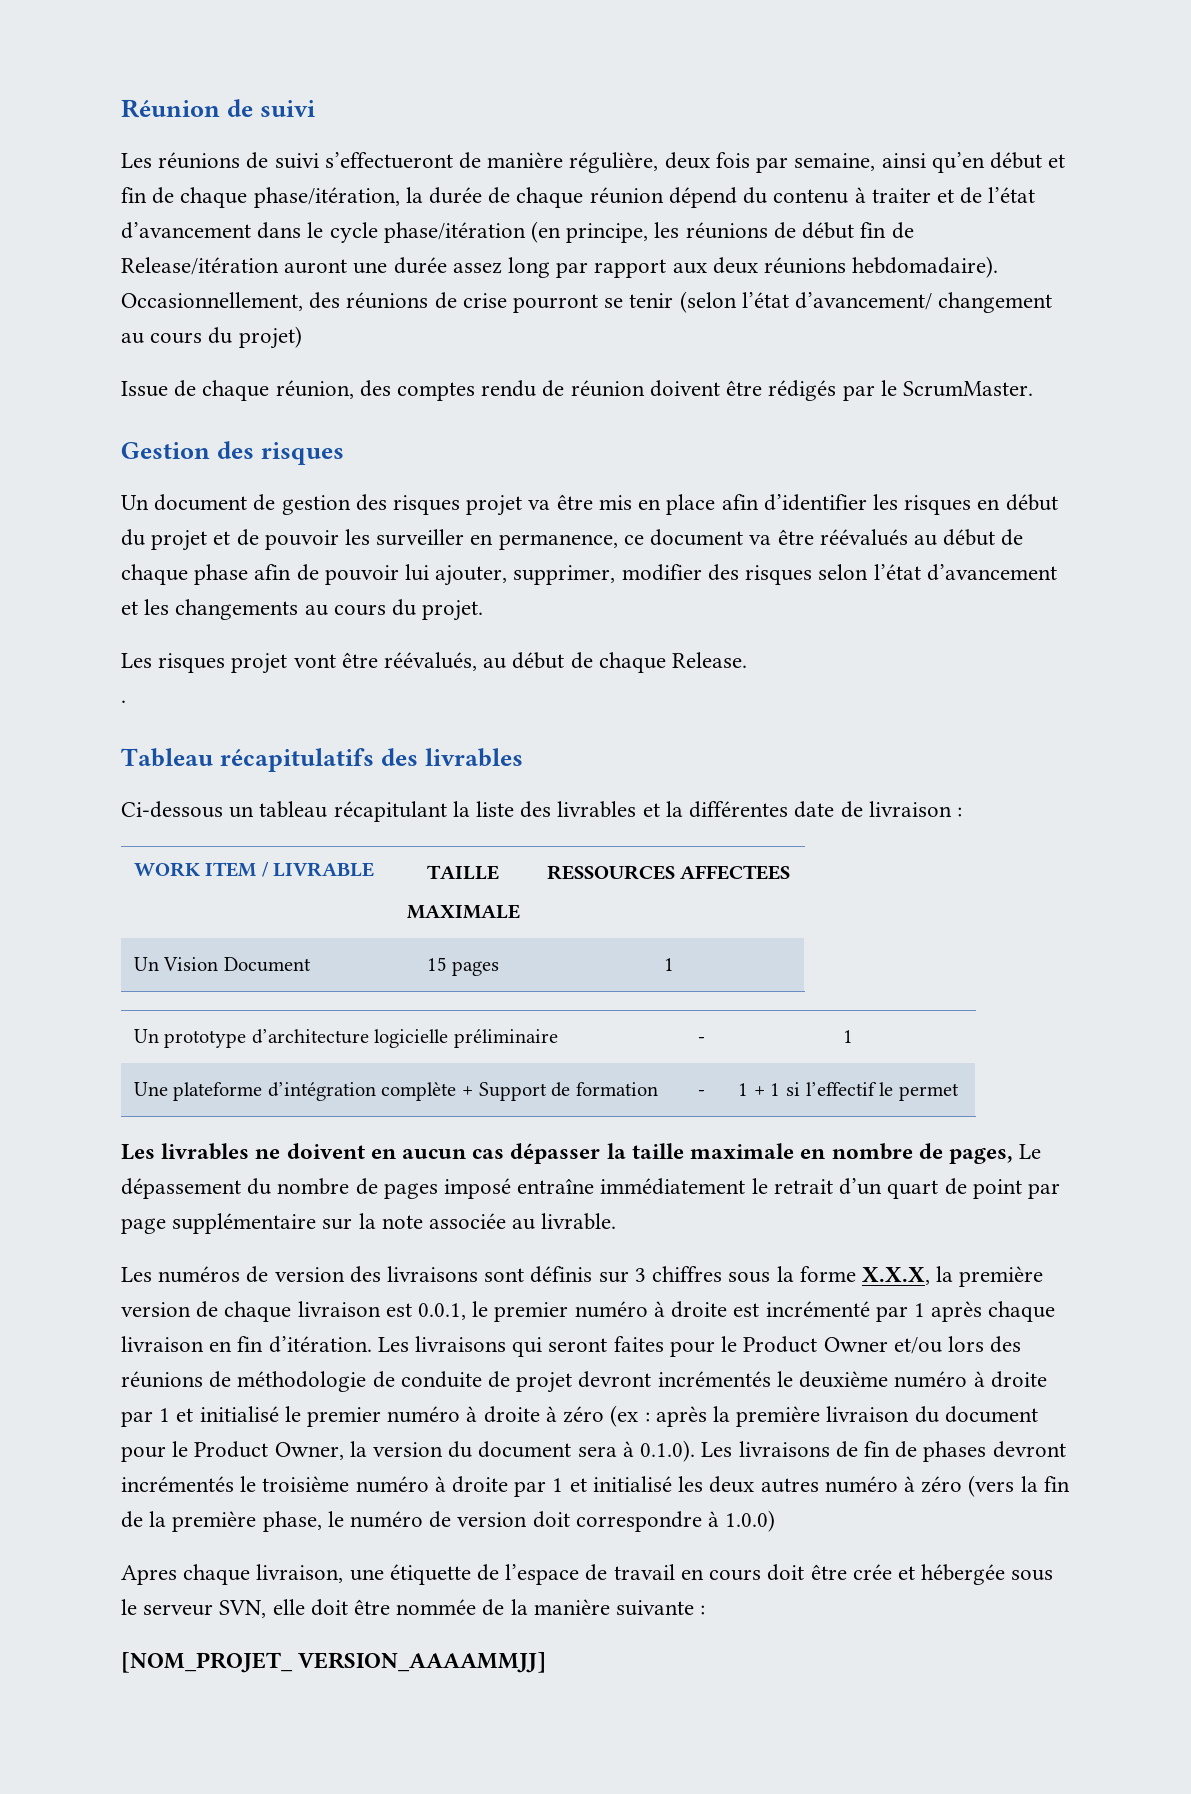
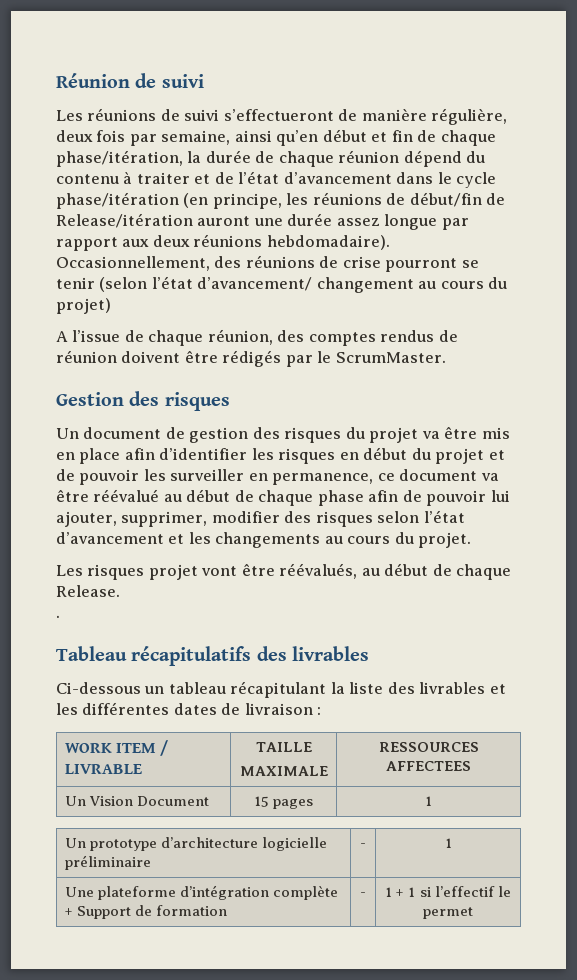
- Les réunions de suivi s’effectueront de manière régulière, deux fois par semaine, ainsi qu’en début et fin de chaque phase/itération, la durée de chaque réunion dépend du contenu à traiter et de l’état d’avancement dans le cycle phase/itération (en principe, les réunions de début fin de Release/itération auront une durée assez long par rapport aux deux réunions hebdomadaire).
+ Les réunions de suivi s’effectueront de manière régulière, deux fois par semaine, ainsi qu’en début et fin de chaque phase/itération, la durée de chaque réunion dépend du contenu à traiter et de l’état d’avancement dans le cycle phase/itération (en principe, les réunions de début/fin de Release/itération auront une durée assez longue par rapport aux deux réunions hebdomadaire).
- Issue de chaque réunion, des comptes rendu de réunion doivent être rédigés par le ScrumMaster.
+ A l’issue de chaque réunion, des comptes rendus de réunion doivent être rédigés par le ScrumMaster.
- Un document de gestion des risques projet va être mis en place afin d’identifier les risques en début du projet et de pouvoir les surveiller en permanence, ce document va être réévalués au début de chaque phase afin de pouvoir lui ajouter, supprimer, modifier des risques selon l’état d’avancement et les changements au cours du projet.
+ Un document de gestion des risques du projet va être mis en place afin d’identifier les risques en début du projet et de pouvoir les surveiller en permanence, ce document va être réévalué au début de chaque phase afin de pouvoir lui ajouter, supprimer, modifier des risques selon l’état d’avancement et les changements au cours du projet.
- Ci-dessous un tableau récapitulant la liste des livrables et la différentes date de livraison :
+ Ci-dessous un tableau récapitulant la liste des livrables et les différentes dates de livraison :
- Les livrables ne doivent en aucun cas dépasser la taille maximale en nombre de pages, Le dépassement du nombre de pages imposé entraîne immédiatement le retrait d’un quart de point par page supplémentaire sur la note associée au livrable.
- Les numéros de version des livraisons sont définis sur 3 chiffres sous la forme X.X.X, la première version de chaque livraison est 0.0.1, le premier numéro à droite est incrémenté par 1 après chaque livraison en fin d’itération. Les livraisons qui seront faites pour le Product Owner et/ou lors des réunions de méthodologie de conduite de projet devront incrémentés le deuxième numéro à droite par 1 et initialisé le premier numéro à droite à zéro (ex : après la première livraison du document pour le Product Owner, la version du document sera à 0.1.0). Les livraisons de fin de phases devront incrémentés le troisième numéro à droite par 1 et initialisé les deux autres numéro à zéro (vers la fin de la première phase, le numéro de version doit correspondre à 1.0.0)
- Apres chaque livraison, une étiquette de l’espace de travail en cours doit être crée et hébergée sous le serveur SVN, elle doit être nommée de la manière suivante :
- [NOM_PROJET_ VERSION_AAAAMMJJ]

